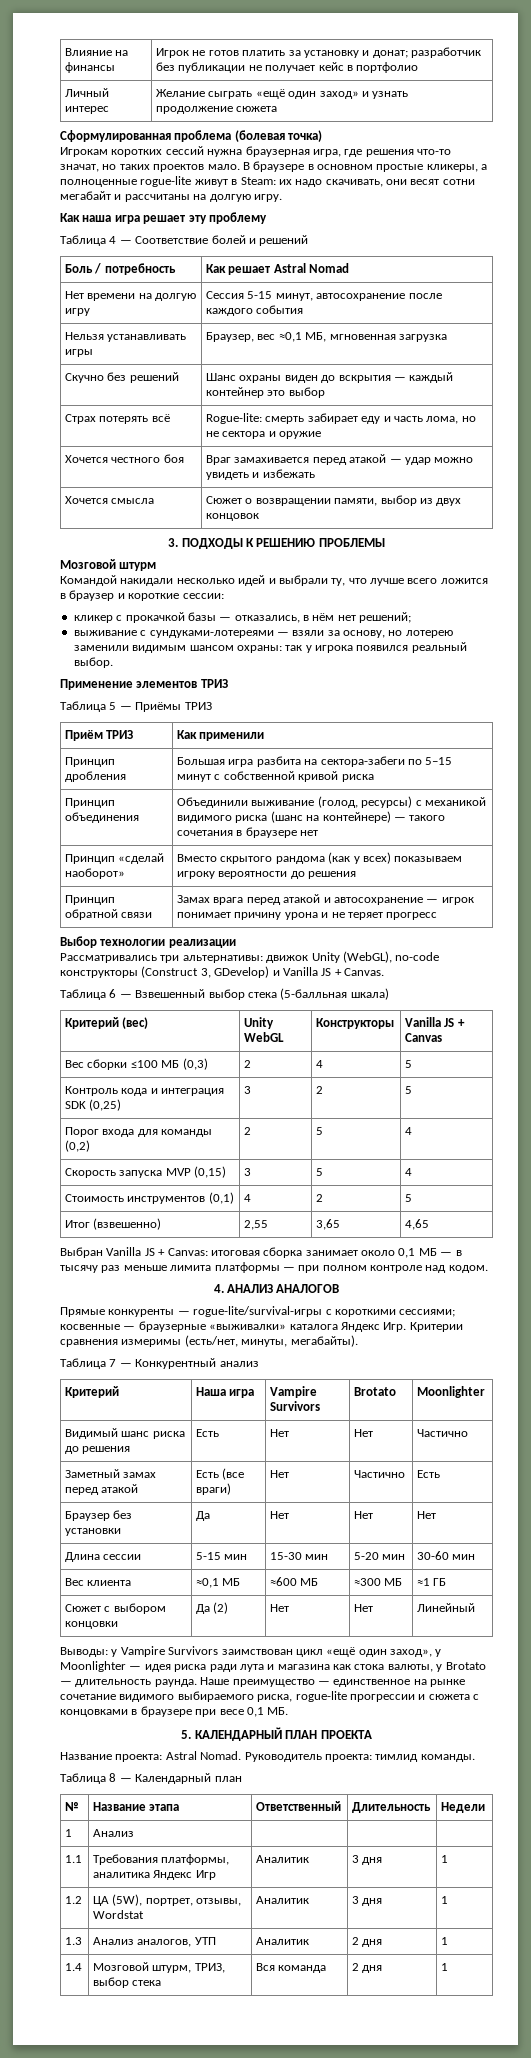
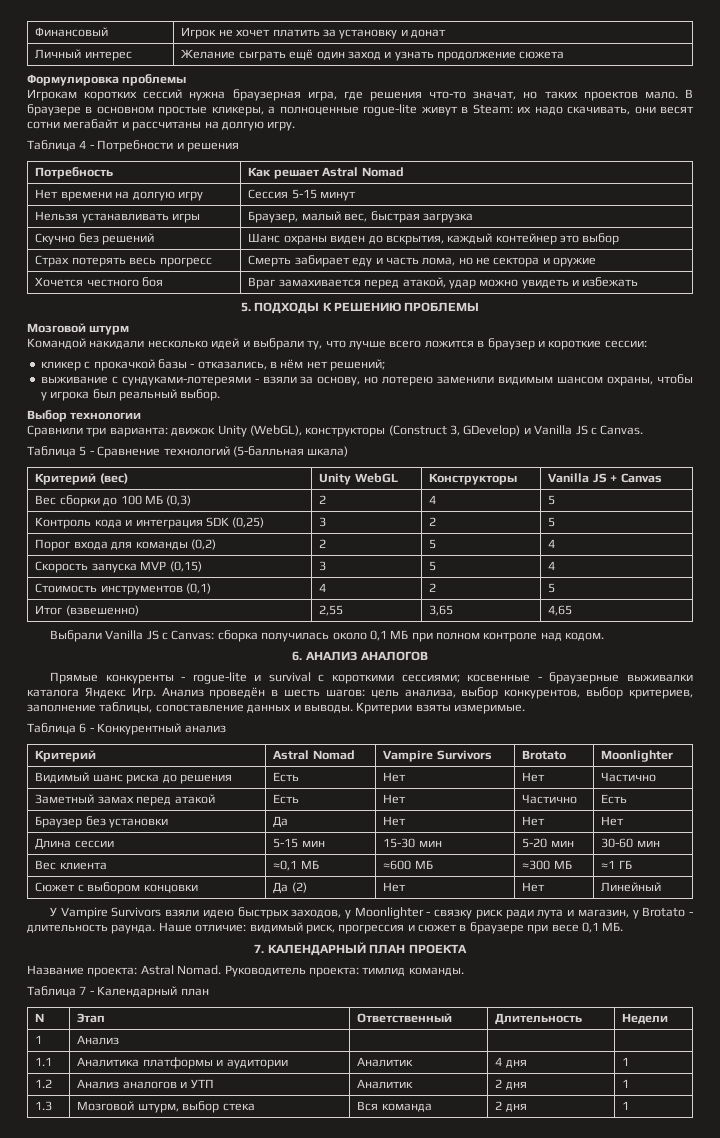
- Влияние на финансы | Игрок не готов платить за установку и донат; разработчик без публикации не получает кейс в портфолио
+ Финансовый | Игрок не хочет платить за установку и донат
- Личный интерес | Желание сыграть «ещё один заход» и узнать продолжение сюжета
+ Личный интерес | Желание сыграть ещё один заход и узнать продолжение сюжета
- Сформулированная проблема (болевая точка)
+ Формулировка проблемы
- Как наша игра решает эту проблему
- Таблица 4 — Соответствие болей и решений
- Боль / потребность | Как решает Astral Nomad
+ Таблица 4 - Потребности и решения
+ Потребность | Как решает Astral Nomad
- Нет времени на долгую игру | Сессия 5-15 минут, автосохранение после каждого события
+ Нет времени на долгую игру | Сессия 5-15 минут
- Нельзя устанавливать игры | Браузер, вес ≈0,1 МБ, мгновенная загрузка
+ Нельзя устанавливать игры | Браузер, малый вес, быстрая загрузка
- Скучно без решений | Шанс охраны виден до вскрытия — каждый контейнер это выбор
+ Скучно без решений | Шанс охраны виден до вскрытия, каждый контейнер это выбор
- Страх потерять всё | Rogue-lite: смерть забирает еду и часть лома, но не сектора и оружие
+ Страх потерять весь прогресс | Смерть забирает еду и часть лома, но не сектора и оружие
- Хочется честного боя | Враг замахивается перед атакой — удар можно увидеть и избежать
+ Хочется честного боя | Враг замахивается перед атакой, удар можно увидеть и избежать
- Хочется смысла | Сюжет о возвращении памяти, выбор из двух концовок
- 3. ПОДХОДЫ К РЕШЕНИЮ ПРОБЛЕМЫ
+ 5. ПОДХОДЫ К РЕШЕНИЮ ПРОБЛЕМЫ
- кликер с прокачкой базы — отказались, в нём нет решений;
+ кликер с прокачкой базы - отказались, в нём нет решений;
- выживание с сундуками-лотереями — взяли за основу, но лотерею заменили видимым шансом охраны: так у игрока появился реальный выбор.
+ выживание с сундуками-лотереями - взяли за основу, но лотерею заменили видимым шансом охраны, чтобы у игрока был реальный выбор.
- Применение элементов ТРИЗ
- Таблица 5 — Приёмы ТРИЗ
- Приём ТРИЗ | Как применили
- Принцип дробления | Большая игра разбита на сектора-забеги по 5–15 минут с собственной кривой риска
- Принцип объединения | Объединили выживание (голод, ресурсы) с механикой видимого риска (шанс на контейнере) — такого сочетания в браузере нет
- Принцип «сделай наоборот» | Вместо скрытого рандома (как у всех) показываем игроку вероятности до решения
- Принцип обратной связи | Замах врага перед атакой и автосохранение — игрок понимает причину урона и не теряет прогресс
- Выбор технологии реализации
- Рассматривались три альтернативы: движок Unity (WebGL), no-code конструкторы (Construct 3, GDevelop) и Vanilla JS + Canvas.
+ Выбор технологии
+ Сравнили три варианта: движок Unity (WebGL), конструкторы (Construct 3, GDevelop) и Vanilla JS с Canvas.
- Таблица 6 — Взвешенный выбор стека (5-балльная шкала)
+ Таблица 5 - Сравнение технологий (5-балльная шкала)
- Вес сборки ≤100 МБ (0,3) | 2 | 4 | 5
+ Вес сборки до 100 МБ (0,3) | 2 | 4 | 5
- Выбран Vanilla JS + Canvas: итоговая сборка занимает около 0,1 МБ — в тысячу раз меньше лимита платформы — при полном контроле над кодом.
+ Выбрали Vanilla JS с Canvas: сборка получилась около 0,1 МБ при полном контроле над кодом.
- 4. АНАЛИЗ АНАЛОГОВ
+ 6. АНАЛИЗ АНАЛОГОВ
- Прямые конкуренты — rogue-lite/survival-игры с короткими сессиями; косвенные — браузерные «выживалки» каталога Яндекс Игр. Критерии сравнения измеримы (есть/нет, минуты, мегабайты).
- Таблица 7 — Конкурентный анализ
+ Прямые конкуренты - rogue-lite и survival с короткими сессиями; косвенные - браузерные выживалки каталога Яндекс Игр. Анализ проведён в шесть шагов: цель анализа, выбор конкурентов, выбор критериев, заполнение таблицы, сопоставление данных и выводы. Критерии взяты измеримые.
+ Таблица 6 - Конкурентный анализ
- Критерий | Наша игра | Vampire Survivors | Brotato | Moonlighter
+ Критерий | Astral Nomad | Vampire Survivors | Brotato | Moonlighter
- Заметный замах перед атакой | Есть (все враги) | Нет | Частично | Есть
+ Заметный замах перед атакой | Есть | Нет | Частично | Есть
- Выводы: у Vampire Survivors заимствован цикл «ещё один заход», у Moonlighter — идея риска ради лута и магазина как стока валюты, у Brotato — длительность раунда.
+ У Vampire Survivors взяли идею быстрых заходов, у Moonlighter - связку риск ради лута и магазин, у Brotato - длительность раунда.
- Наше преимущество — единственное на рынке сочетание видимого выбираемого риска, rogue-lite прогрессии и сюжета с концовками в браузере при весе 0,1 МБ.
+ Наше отличие: видимый риск, прогрессия и сюжет в браузере при весе 0,1 МБ.
- 5. КАЛЕНДАРНЫЙ ПЛАН ПРОЕКТА
+ 7. КАЛЕНДАРНЫЙ ПЛАН ПРОЕКТА
- Таблица 8 — Календарный план
+ Таблица 7 - Календарный план
- № | Название этапа | Ответственный | Длительность | Недели
+ № | Этап | Ответственный | Длительность | Недели
- 1.1 | Требования платформы, аналитика Яндекс Игр | Аналитик | 3 дня | 1
+ 1.1 | Аналитика платформы и аудитории | Аналитик | 4 дня | 1
- 1.2 | ЦА (5W), портрет, отзывы, Wordstat | Аналитик | 3 дня | 1
- 1.3 | Анализ аналогов, УТП | Аналитик | 2 дня | 1
+ 1.2 | Анализ аналогов и УТП | Аналитик | 2 дня | 1
- 1.4 | Мозговой штурм, ТРИЗ, выбор стека | Вся команда | 2 дня | 1
+ 1.3 | Мозговой штурм, выбор стека | Вся команда | 2 дня | 1

